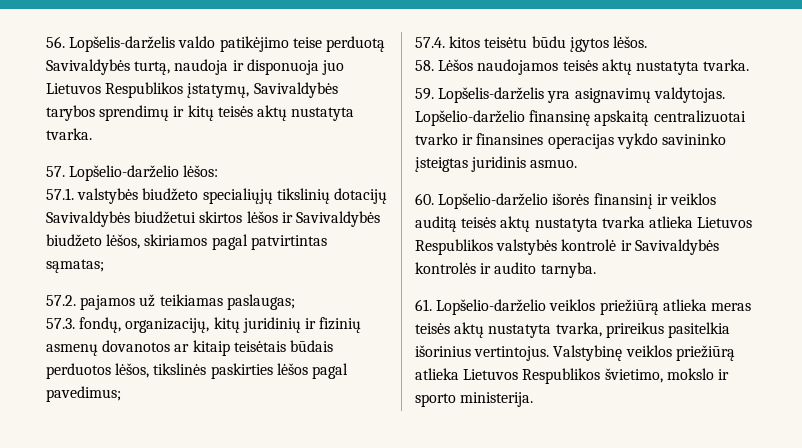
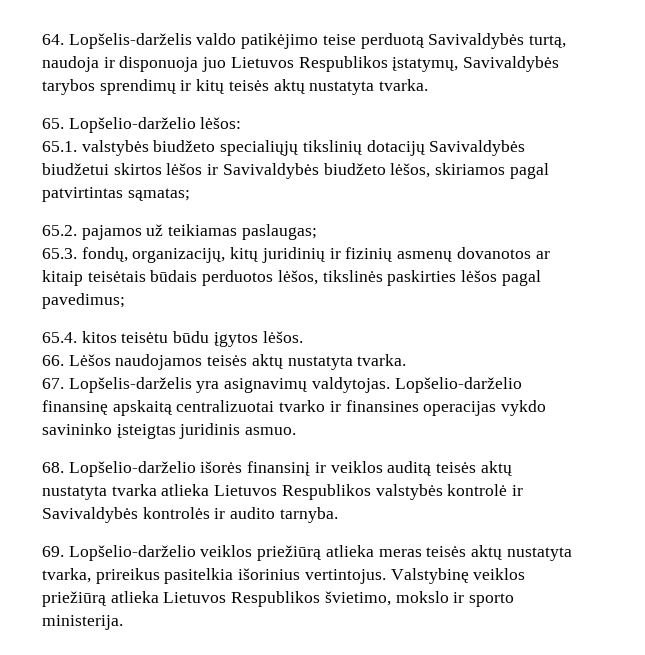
- 56. Lopšelis-darželis valdo patikėjimo teise perduotą Savivaldybės turtą, naudoja ir disponuoja juo Lietuvos Respublikos įstatymų, Savivaldybės tarybos sprendimų ir kitų teisės aktų nustatyta tvarka.
+ 64. Lopšelis-darželis valdo patikėjimo teise perduotą Savivaldybės turtą, naudoja ir disponuoja juo Lietuvos Respublikos įstatymų, Savivaldybės tarybos sprendimų ir kitų teisės aktų nustatyta tvarka.
- 57. Lopšelio-darželio lėšos:
+ 65. Lopšelio-darželio lėšos:
- 57.1. valstybės biudžeto specialiųjų tikslinių dotacijų Savivaldybės biudžetui skirtos lėšos ir Savivaldybės biudžeto lėšos, skiriamos pagal patvirtintas sąmatas;
+ 65.1. valstybės biudžeto specialiųjų tikslinių dotacijų Savivaldybės biudžetui skirtos lėšos ir Savivaldybės biudžeto lėšos, skiriamos pagal patvirtintas sąmatas;
- 57.2. pajamos už teikiamas paslaugas;
+ 65.2. pajamos už teikiamas paslaugas;
- 57.3. fondų, organizacijų, kitų juridinių ir fizinių asmenų dovanotos ar kitaip teisėtais būdais perduotos lėšos, tikslinės paskirties lėšos pagal pavedimus;
+ 65.3. fondų, organizacijų, kitų juridinių ir fizinių asmenų dovanotos ar kitaip teisėtais būdais perduotos lėšos, tikslinės paskirties lėšos pagal pavedimus;
- 57.4. kitos teisėtu būdu įgytos lėšos.
+ 65.4. kitos teisėtu būdu įgytos lėšos.
- 58. Lėšos naudojamos teisės aktų nustatyta tvarka.
+ 66. Lėšos naudojamos teisės aktų nustatyta tvarka.
- 59. Lopšelis-darželis yra asignavimų valdytojas.
+ 67. Lopšelis-darželis yra asignavimų valdytojas.
- 60. Lopšelio-darželio išorės finansinį ir veiklos auditą teisės aktų nustatyta tvarka atlieka Lietuvos Respublikos valstybės kontrolė ir Savivaldybės kontrolės ir audito tarnyba.
+ 68. Lopšelio-darželio išorės finansinį ir veiklos auditą teisės aktų nustatyta tvarka atlieka Lietuvos Respublikos valstybės kontrolė ir Savivaldybės kontrolės ir audito tarnyba.
- 61. Lopšelio-darželio veiklos priežiūrą atlieka meras teisės aktų nustatyta tvarka, prireikus pasitelkia išorinius vertintojus.
+ 69. Lopšelio-darželio veiklos priežiūrą atlieka meras teisės aktų nustatyta tvarka, prireikus pasitelkia išorinius vertintojus.

